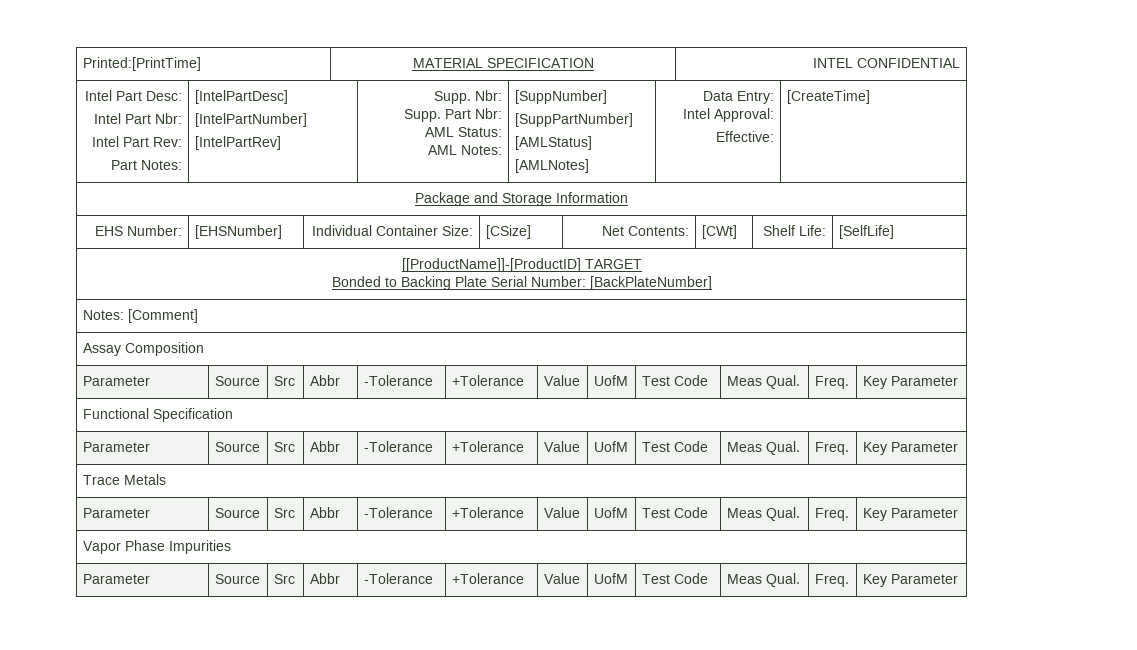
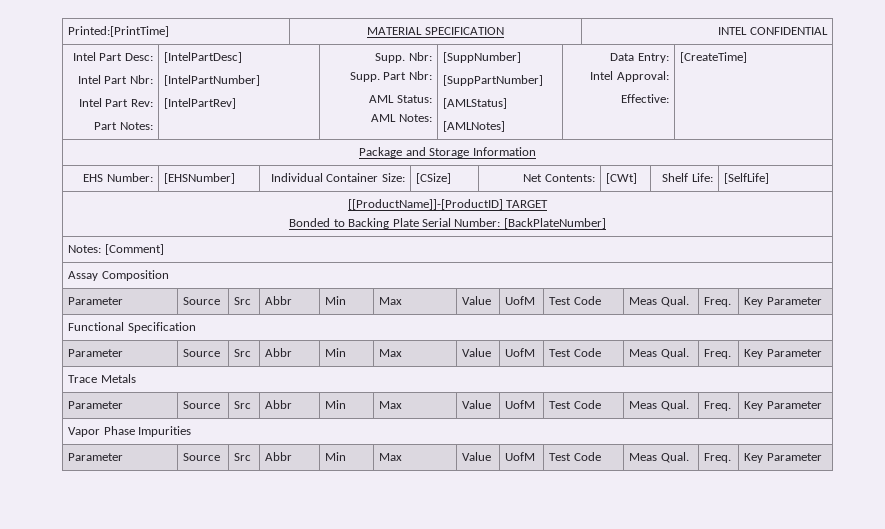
  Assay Composition
- Parameter | Source | Src | Abbr | -Tolerance | +Tolerance | Value | UofM | Test Code | Meas Qual. | Freq. | Key Parameter
+ Parameter | Source | Src | Abbr | Min | Max | Value | UofM | Test Code | Meas Qual. | Freq. | Key Parameter
  Functional Specification
- Parameter | Source | Src | Abbr | -Tolerance | +Tolerance | Value | UofM | Test Code | Meas Qual. | Freq. | Key Parameter
+ Parameter | Source | Src | Abbr | Min | Max | Value | UofM | Test Code | Meas Qual. | Freq. | Key Parameter
  Trace Metals
- Parameter | Source | Src | Abbr | -Tolerance | +Tolerance | Value | UofM | Test Code | Meas Qual. | Freq. | Key Parameter
+ Parameter | Source | Src | Abbr | Min | Max | Value | UofM | Test Code | Meas Qual. | Freq. | Key Parameter
  Vapor Phase Impurities
- Parameter | Source | Src | Abbr | -Tolerance | +Tolerance | Value | UofM | Test Code | Meas Qual. | Freq. | Key Parameter
+ Parameter | Source | Src | Abbr | Min | Max | Value | UofM | Test Code | Meas Qual. | Freq. | Key Parameter

